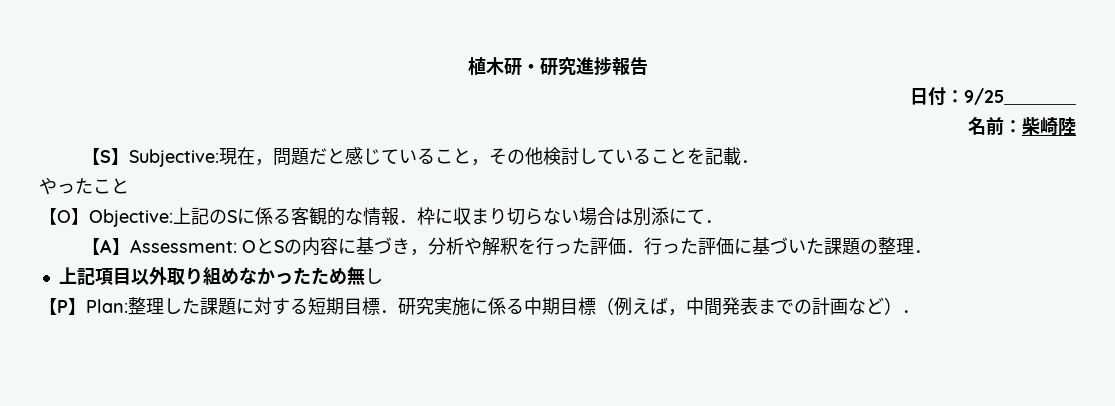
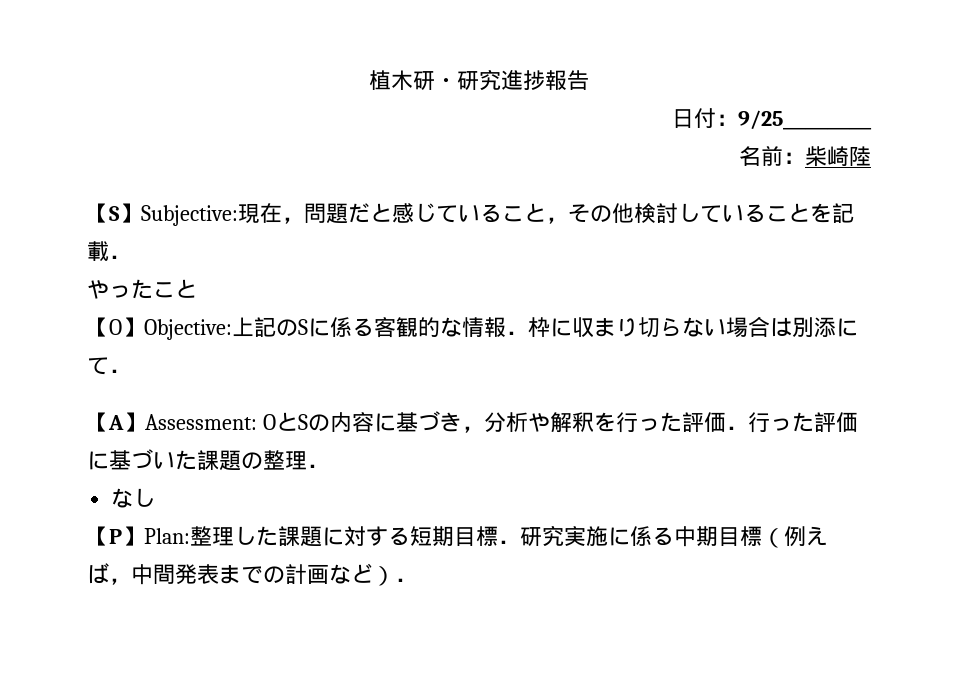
- 上記項目以外取り組めなかったため無し
+ なし

